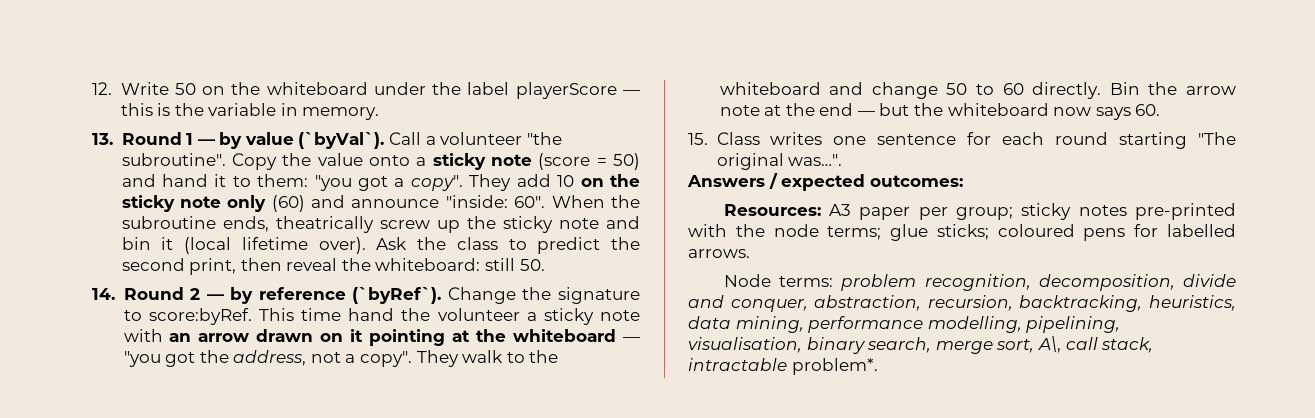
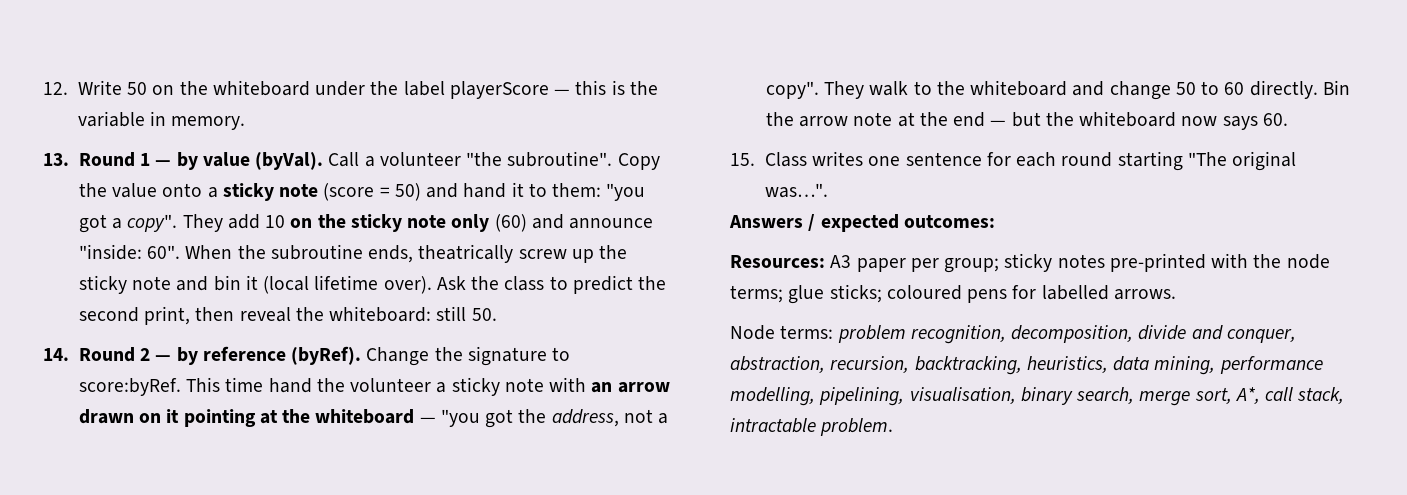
- 13. Round 1 — by value (`byVal`).
+ 13. Round 1 — by value (byVal).
- 14. Round 2 — by reference (`byRef`).
+ 14. Round 2 — by reference (byRef).
- Node terms: problem recognition, decomposition, divide and conquer, abstraction, recursion, backtracking, heuristics, data mining, performance modelling, pipelining, visualisation, binary search, merge sort, A\, call stack, intractable problem*.
+ Node terms: problem recognition, decomposition, divide and conquer, abstraction, recursion, backtracking, heuristics, data mining, performance modelling, pipelining, visualisation, binary search, merge sort, A*, call stack, intractable problem.

